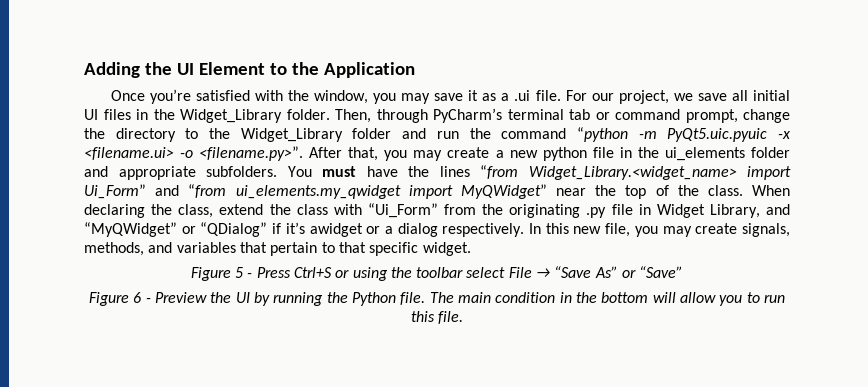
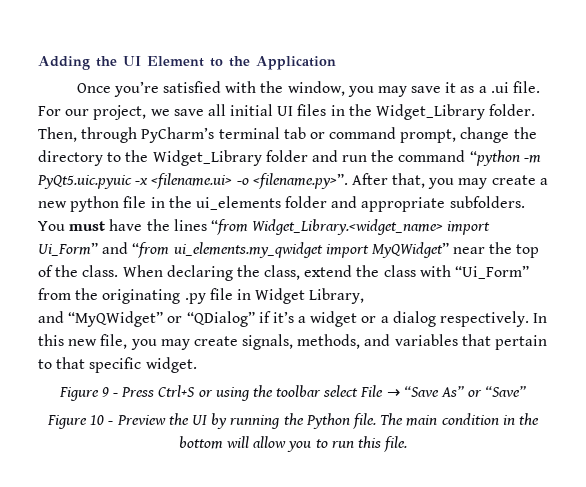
- When declaring the class, extend the class with “Ui_Form” from the originating .py file in Widget Library, and “MyQWidget” or “QDialog” if it’s awidget or a dialog respectively.
+ When declaring the class, extend the class with “Ui_Form” from the originating .py file in Widget Library,
+ and “MyQWidget” or “QDialog” if it’s a widget or a dialog respectively.
- Figure 5 - Press Ctrl+S or using the toolbar select File → “Save As” or “Save”
+ Figure 9 - Press Ctrl+S or using the toolbar select File → “Save As” or “Save”
- Figure 6 - Preview the UI by running the Python file.
+ Figure 10 - Preview the UI by running the Python file.

